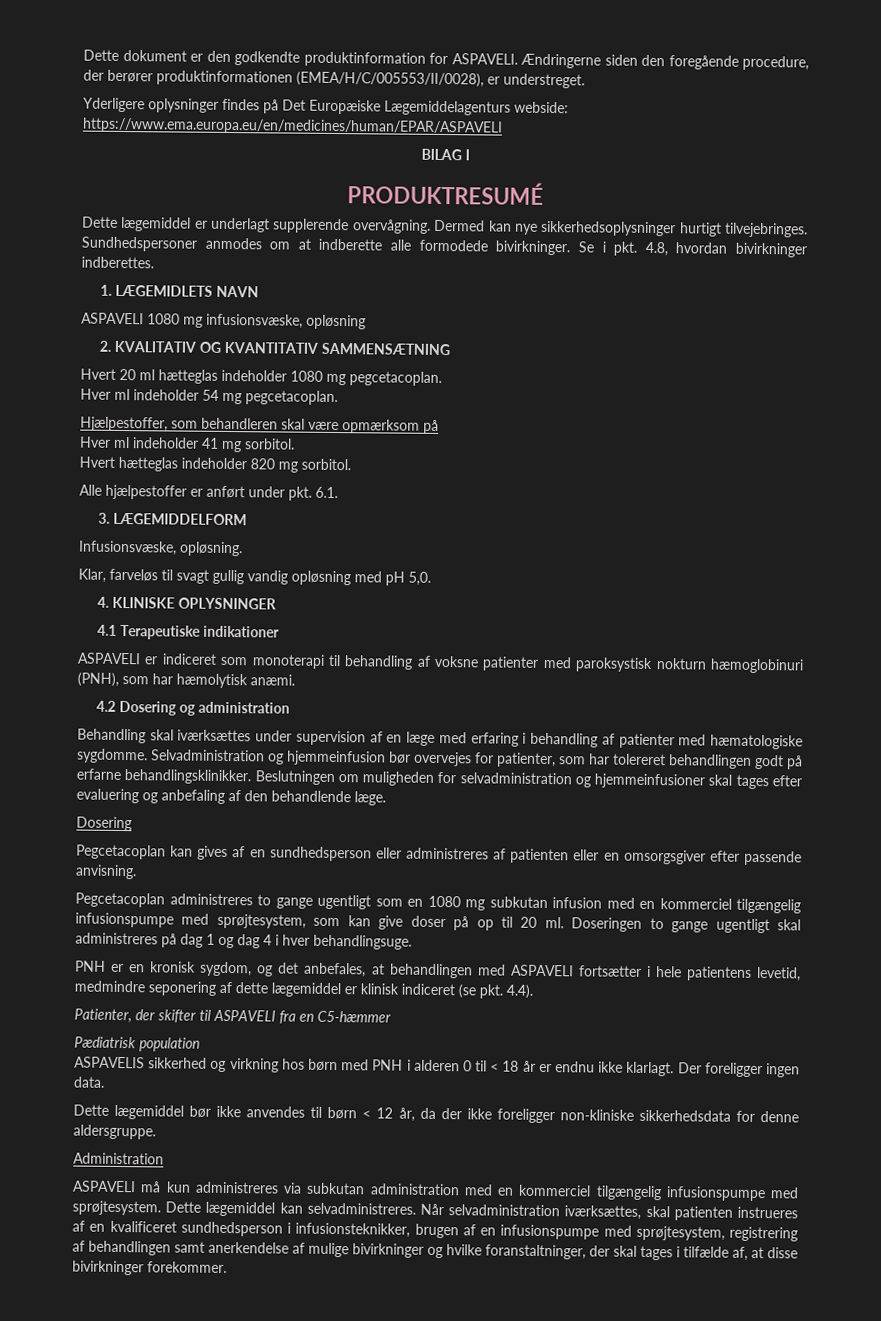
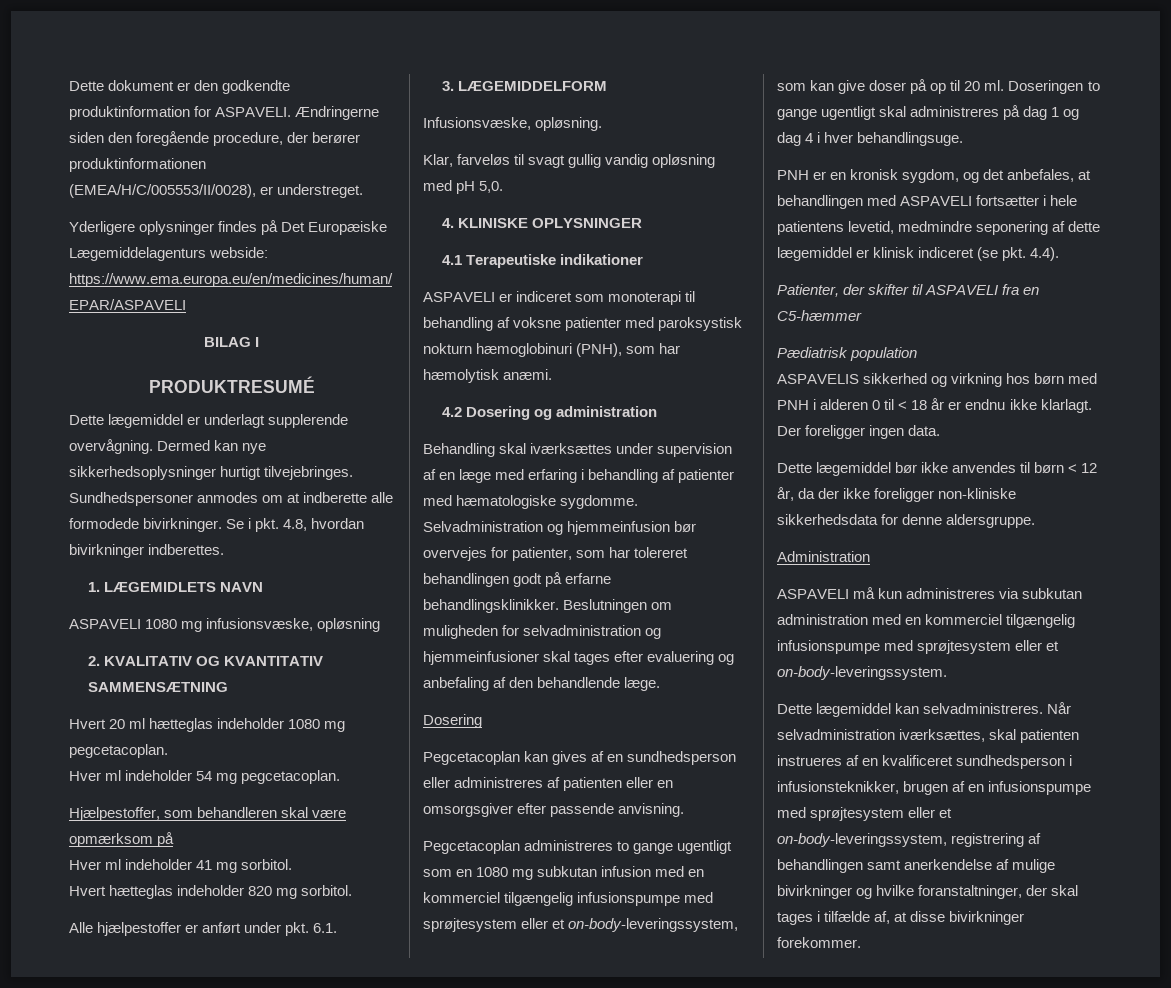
- Pegcetacoplan administreres to gange ugentligt som en 1080 mg subkutan infusion med en kommerciel tilgængelig infusionspumpe med sprøjtesystem, som kan give doser på op til 20 ml.
+ Pegcetacoplan administreres to gange ugentligt som en 1080 mg subkutan infusion med en kommerciel tilgængelig infusionspumpe med sprøjtesystem eller et on-body-leveringssystem, som kan give doser på op til 20 ml.
- ASPAVELI må kun administreres via subkutan administration med en kommerciel tilgængelig infusionspumpe med sprøjtesystem. Dette lægemiddel kan selvadministreres.
+ ASPAVELI må kun administreres via subkutan administration med en kommerciel tilgængelig infusionspumpe med sprøjtesystem eller et on-body-leveringssystem.
+ Dette lægemiddel kan selvadministreres.
- Når selvadministration iværksættes, skal patienten instrueres af en kvalificeret sundhedsperson i infusionsteknikker, brugen af en infusionspumpe med sprøjtesystem, registrering af behandlingen samt anerkendelse af mulige bivirkninger og hvilke foranstaltninger, der skal tages i tilfælde af, at disse bivirkninger forekommer.
+ Når selvadministration iværksættes, skal patienten instrueres af en kvalificeret sundhedsperson i infusionsteknikker, brugen af en infusionspumpe med sprøjtesystem eller et on-body-leveringssystem, registrering af behandlingen samt anerkendelse af mulige bivirkninger og hvilke foranstaltninger, der skal tages i tilfælde af, at disse bivirkninger forekommer.

